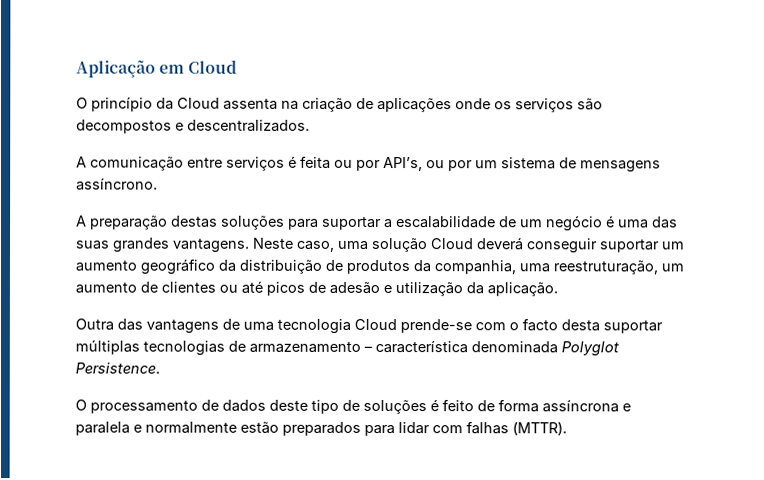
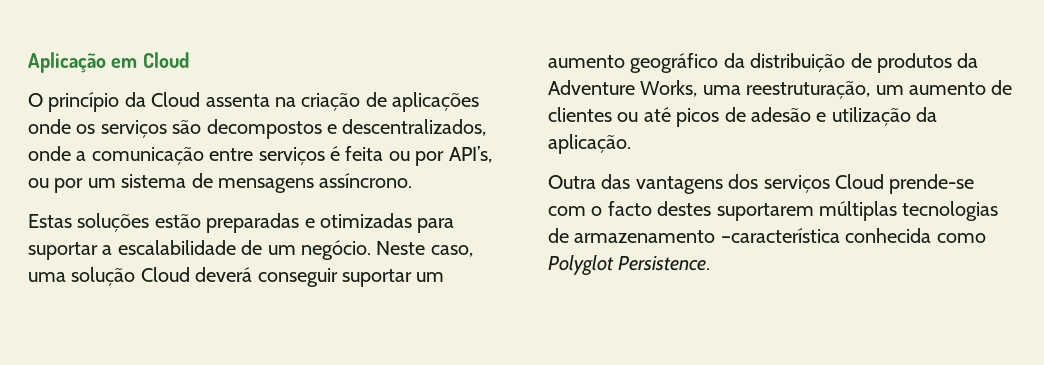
- O princípio da Cloud assenta na criação de aplicações onde os serviços são decompostos e descentralizados.
- A comunicação entre serviços é feita ou por API’s, ou por um sistema de mensagens assíncrono.
+ O princípio da Cloud assenta na criação de aplicações onde os serviços são decompostos e descentralizados, onde a comunicação entre serviços é feita ou por API’s, ou por um sistema de mensagens assíncrono.
- A preparação destas soluções para suportar a escalabilidade de um negócio é uma das suas grandes vantagens.
+ Estas soluções estão preparadas e otimizadas para suportar a escalabilidade de um negócio.
- Neste caso, uma solução Cloud deverá conseguir suportar um aumento geográfico da distribuição de produtos da companhia, uma reestruturação, um aumento de clientes ou até picos de adesão e utilização da aplicação.
+ Neste caso, uma solução Cloud deverá conseguir suportar um aumento geográfico da distribuição de produtos da Adventure Works, uma reestruturação, um aumento de clientes ou até picos de adesão e utilização da aplicação.
- Outra das vantagens de uma tecnologia Cloud prende-se com o facto desta suportar múltiplas tecnologias de armazenamento – característica denominada Polyglot Persistence.
+ Outra das vantagens dos serviços Cloud prende-se com o facto destes suportarem múltiplas tecnologias de armazenamento –característica conhecida como Polyglot Persistence.
- O processamento de dados deste tipo de soluções é feito de forma assíncrona e paralela e normalmente estão preparados para lidar com falhas (MTTR).

